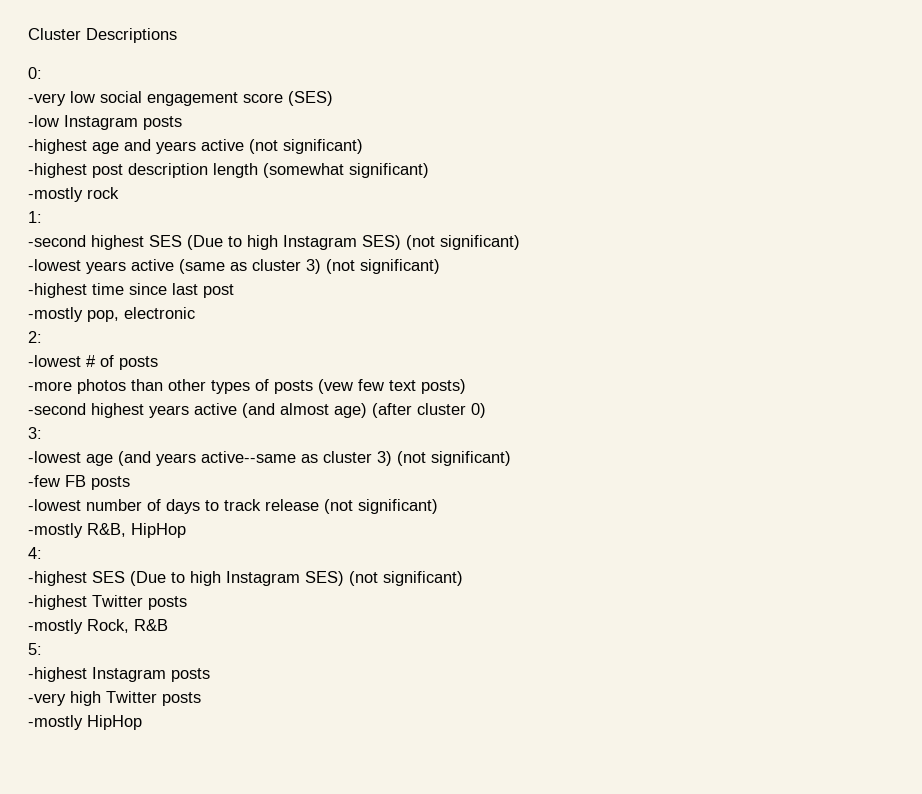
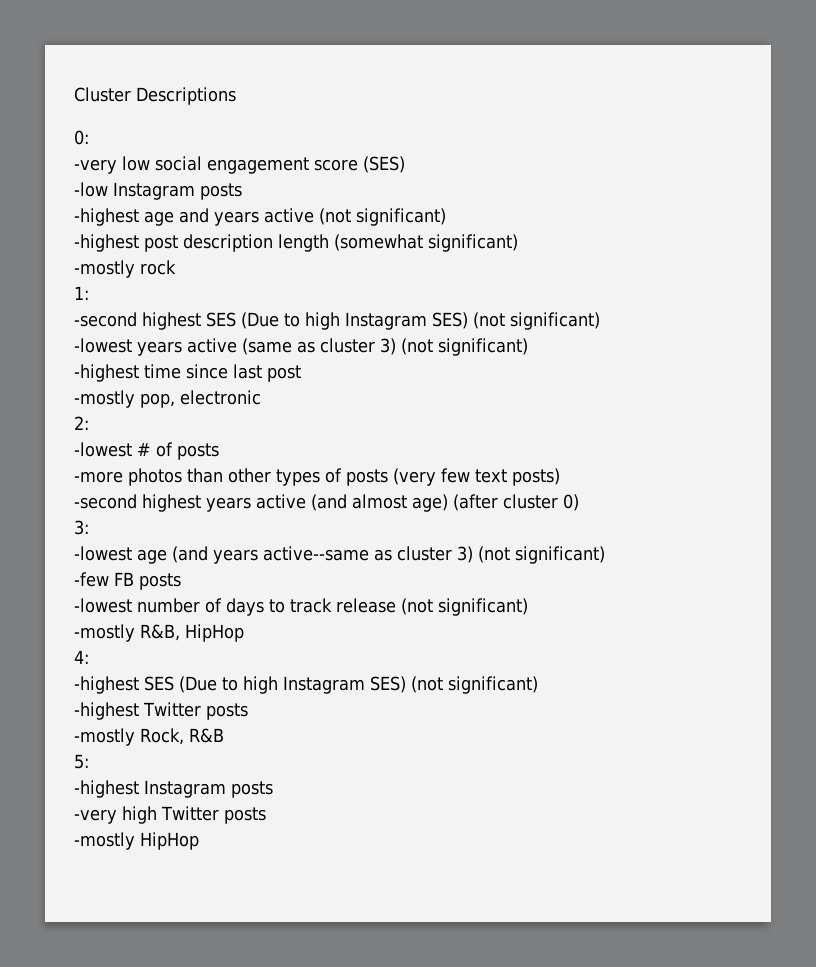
- -more photos than other types of posts (vew few text posts)
+ -more photos than other types of posts (very few text posts)

